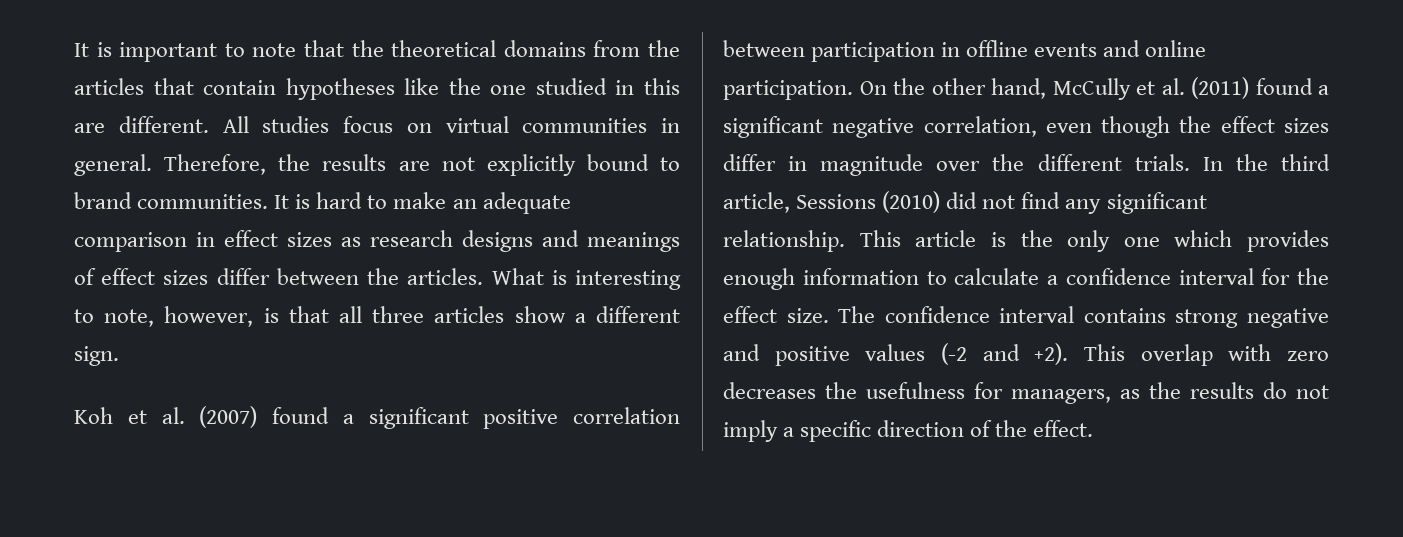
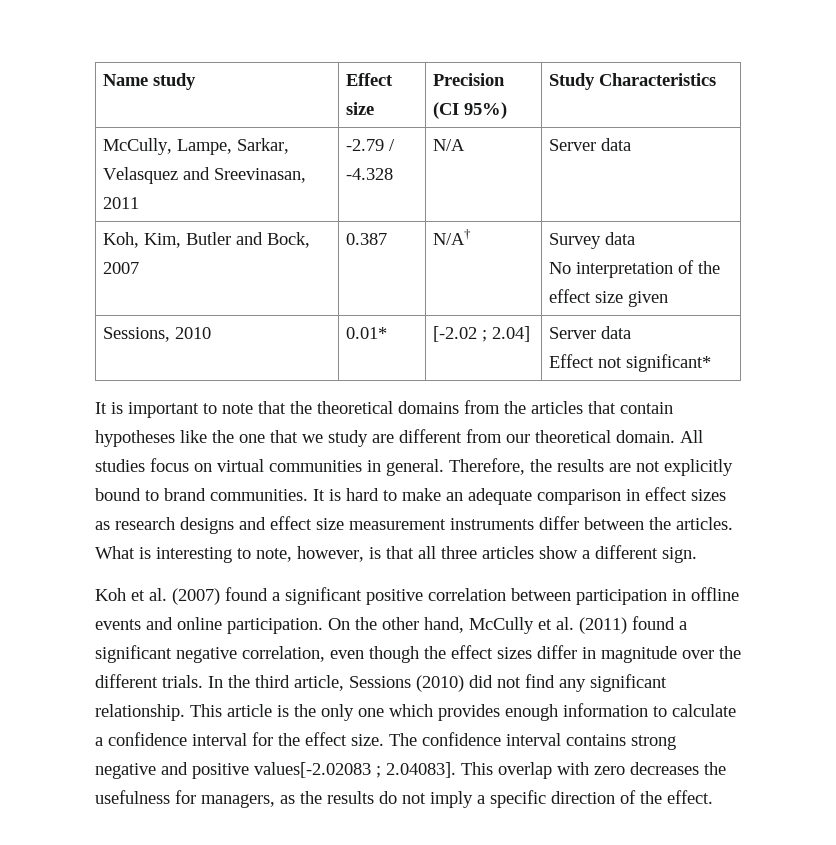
+ Name study | Effect size | Precision (CI 95%) | Study Characteristics
+ McCully, Lampe, Sarkar, Velasquez and Sreevinasan, 2011 | -2.79 / -4.328 | N/A | Server data
+ Koh, Kim, Butler and Bock, 2007 | 0.387 | N/A† | Survey data
+ No interpretation of the effect size given
+ Sessions, 2010 | 0.01* | [-2.02 ; 2.04] | Server data
+ Effect not significant*
- It is important to note that the theoretical domains from the articles that contain hypotheses like the one studied in this are different.
+ It is important to note that the theoretical domains from the articles that contain hypotheses like the one that we study are different from our theoretical domain.
- It is hard to make an adequate comparison in effect sizes as research designs and meanings of effect sizes differ between the articles.
+ It is hard to make an adequate comparison in effect sizes as research designs and effect size measurement instruments differ between the articles.
- The confidence interval contains strong negative and positive values (-2 and +2). This overlap with zero decreases the usefulness for managers, as the results do not imply a specific direction of the effect.
+ The confidence interval contains strong negative and positive values[-2.02083 ; 2.04083]. This overlap with zero decreases the usefulness for managers, as the results do not imply a specific direction of the effect.

